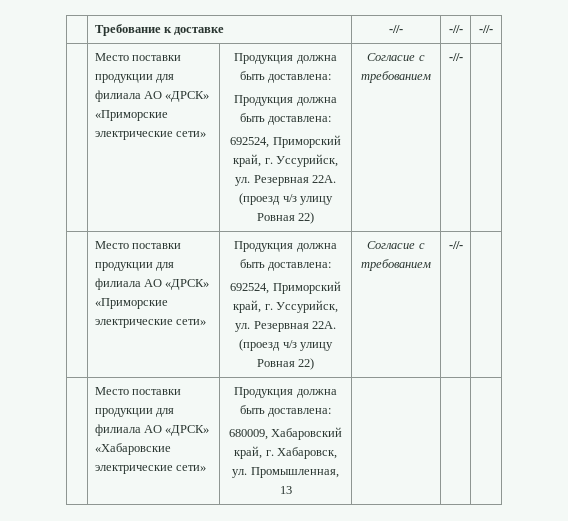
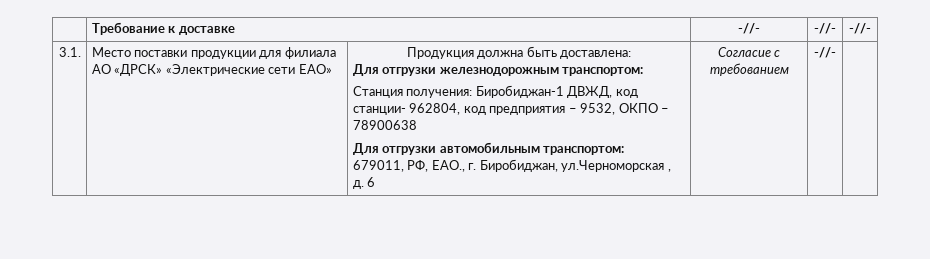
  | Требование к доставке | -//- | -//- | -//-
- | Место поставки продукции для филиала АО «ДРСК» «Приморские электрические сети» | Продукция должна быть доставлена:
- Продукция должна быть доставлена:
- 692524, Приморский край, г. Уссурийск, ул. Резервная 22А. (проезд ч/з улицу Ровная 22) | Согласие с требованием | -//- |
- | Место поставки продукции для филиала АО «ДРСК» «Приморские электрические сети» | Продукция должна быть доставлена:
- 692524, Приморский край, г. Уссурийск, ул. Резервная 22А. (проезд ч/з улицу Ровная 22) | Согласие с требованием | -//- |
- | Место поставки продукции для филиала АО «ДРСК» «Хабаровские электрические сети» | Продукция должна быть доставлена:
- 680009, Хабаровский край, г. Хабаровск, ул. Промышленная, 13 | | |
+ 3.1. | Место поставки продукции для филиала АО «ДРСК» «Электрические сети ЕАО» | Продукция должна быть доставлена:
+ Для отгрузки железнодорожным транспортом:
+ Станция получения: Биробиджан-1 ДВЖД, код станции- 962804, код предприятия – 9532, ОКПО – 78900638
+ Для отгрузки автомобильным транспортом:
+ 679011, РФ, ЕАО., г. Биробиджан, ул.Черноморская , д. 6 | Согласие с требованием | -//-

